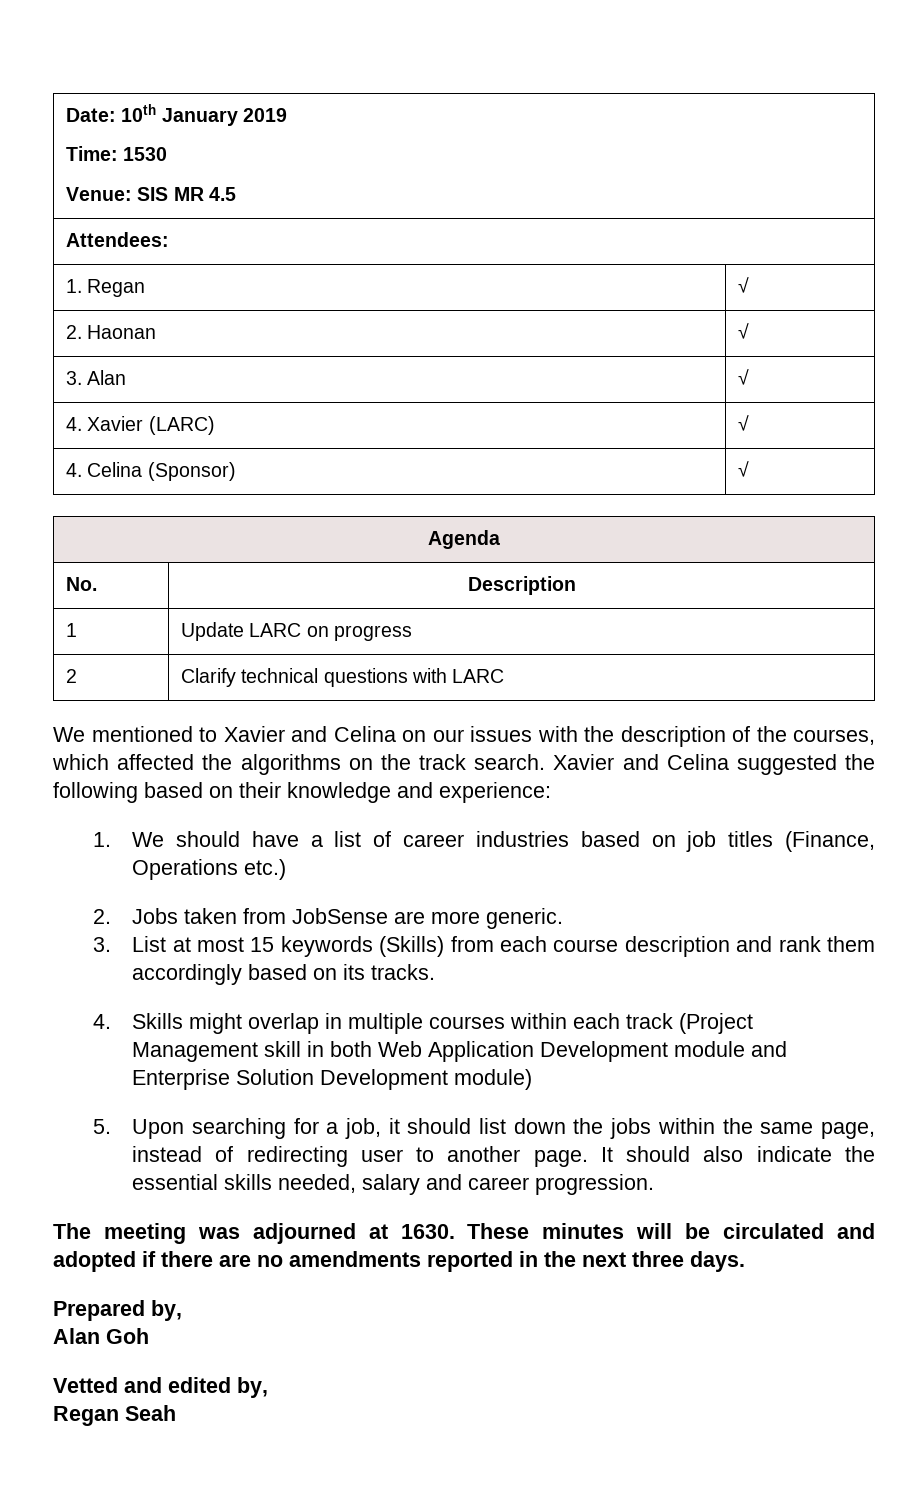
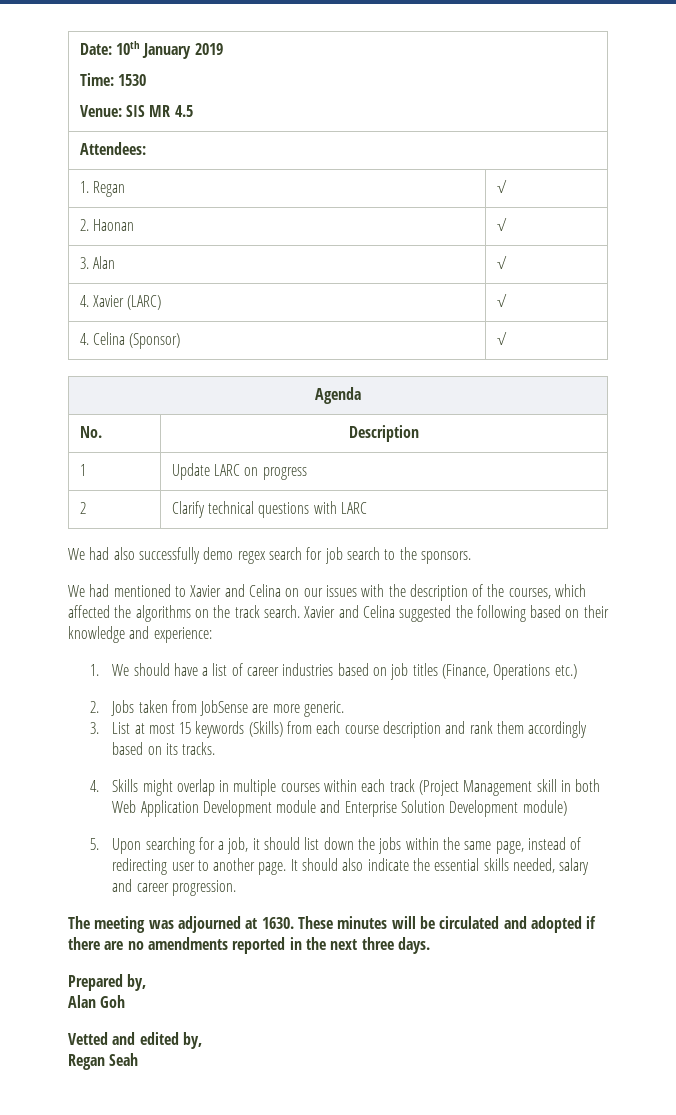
- We mentioned to Xavier and Celina on our issues with the description of the courses, which affected the algorithms on the track search.
+ We had also successfully demo regex search for job search to the sponsors.
+ We had mentioned to Xavier and Celina on our issues with the description of the courses, which affected the algorithms on the track search.

